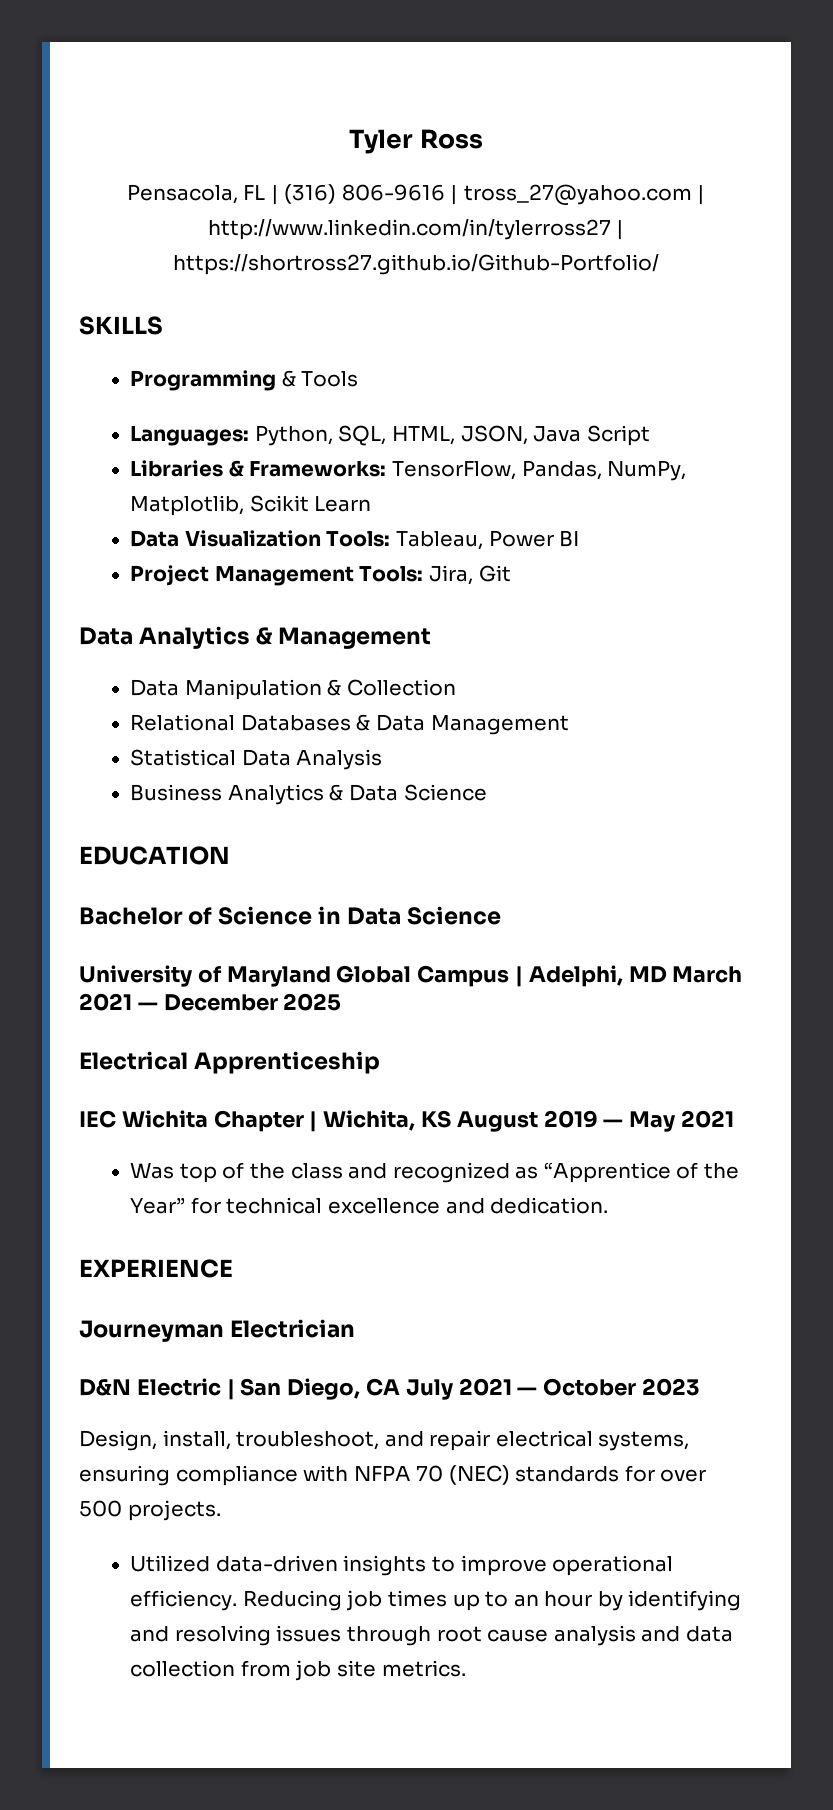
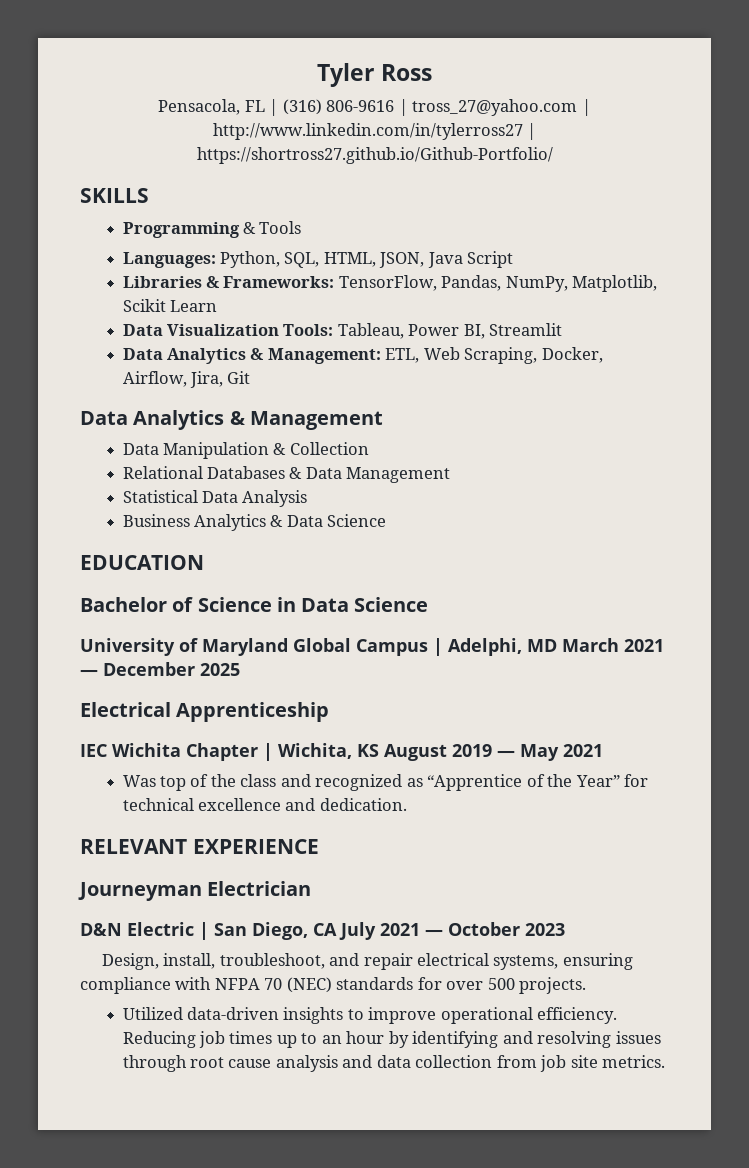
- Data Visualization Tools: Tableau, Power BI
- Project Management Tools: Jira, Git
+ Data Visualization Tools: Tableau, Power BI, Streamlit
+ Data Analytics & Management: ETL, Web Scraping, Docker, Airflow, Jira, Git
- EXPERIENCE
+ RELEVANT EXPERIENCE

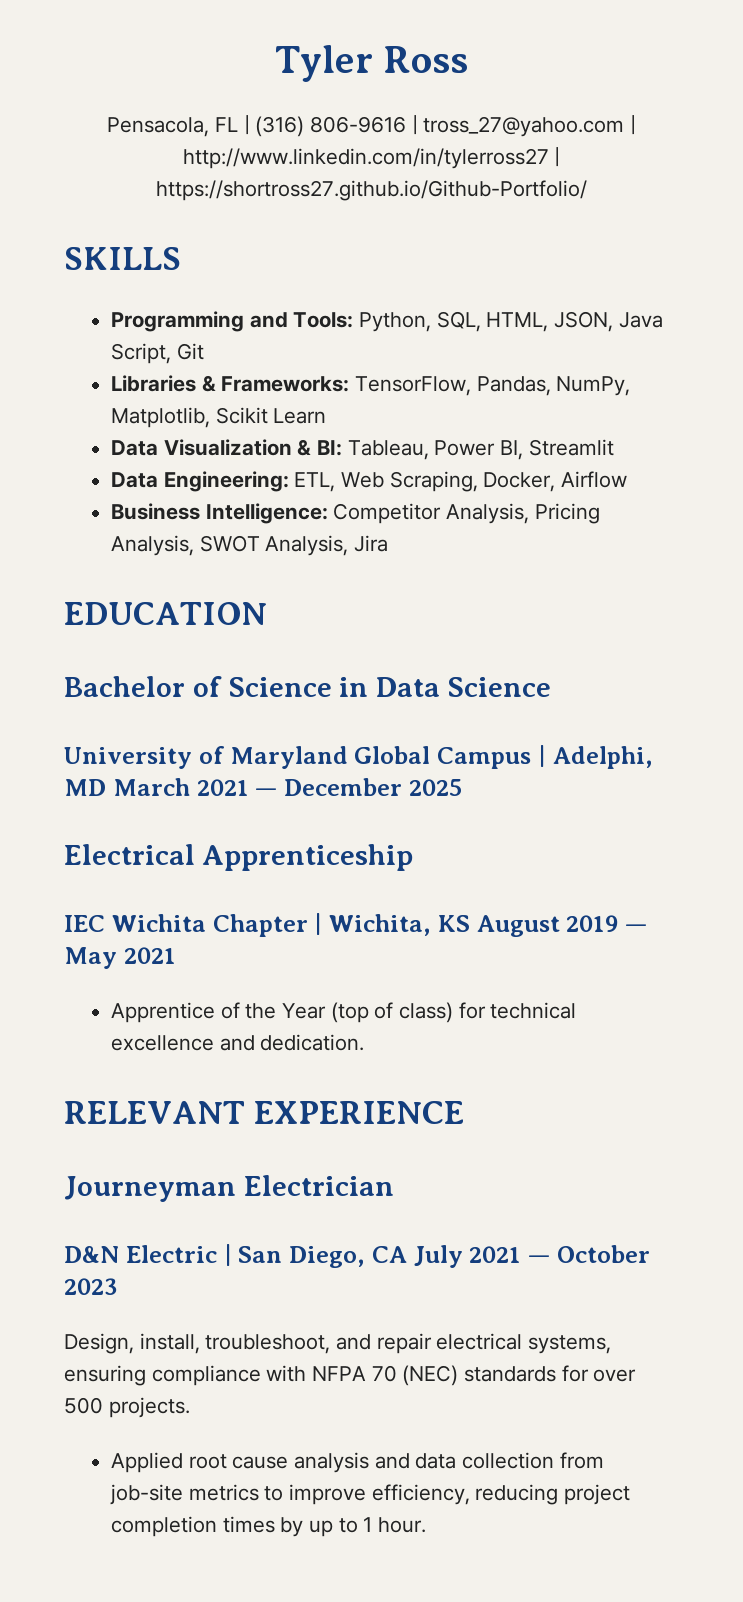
- Programming & Tools
- Languages: Python, SQL, HTML, JSON, Java Script
+ Programming and Tools: Python, SQL, HTML, JSON, Java Script, Git
- Data Visualization Tools: Tableau, Power BI, Streamlit
+ Data Visualization & BI: Tableau, Power BI, Streamlit
- Data Analytics & Management: ETL, Web Scraping, Docker, Airflow, Jira, Git
- Data Analytics & Management
- Data Manipulation & Collection
- Relational Databases & Data Management
- Statistical Data Analysis
- Business Analytics & Data Science
+ Data Engineering: ETL, Web Scraping, Docker, Airflow
+ Business Intelligence: Competitor Analysis, Pricing Analysis, SWOT Analysis, Jira
- Was top of the class and recognized as “Apprentice of the Year” for technical excellence and dedication.
+ Apprentice of the Year (top of class) for technical excellence and dedication.
- Utilized data-driven insights to improve operational efficiency. Reducing job times up to an hour by identifying and resolving issues through root cause analysis and data collection from job site metrics.
+ Applied root cause analysis and data collection from job-site metrics to improve efficiency, reducing project completion times by up to 1 hour.

